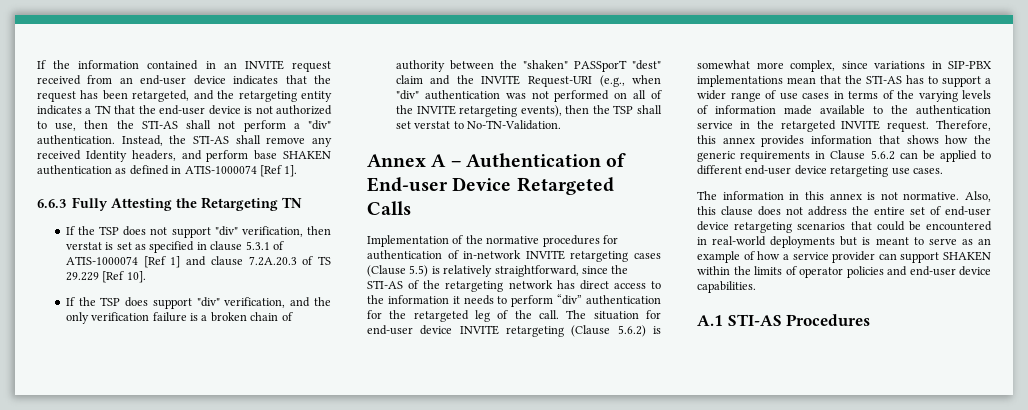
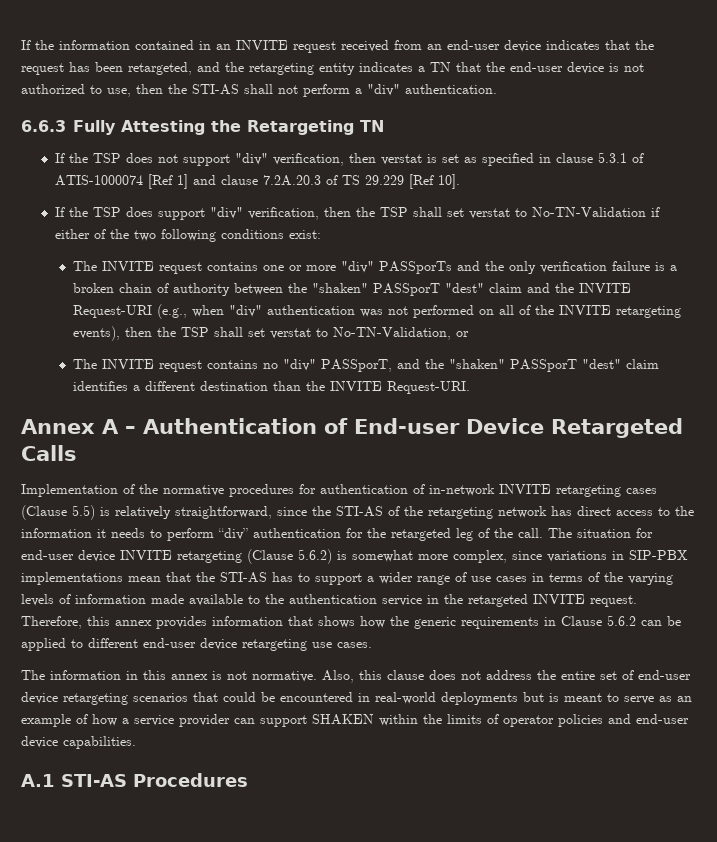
- Instead, the STI-AS shall remove any received Identity headers, and perform base SHAKEN authentication as defined in ATIS-1000074 [Ref 1].
- If the TSP does support "div" verification, and the only verification failure is a broken chain of authority between the "shaken" PASSporT "dest" claim and the INVITE Request-URI (e.g., when "div" authentication was not performed on all of the INVITE retargeting events), then the TSP shall set verstat to No-TN-Validation.
+ If the TSP does support "div" verification, then the TSP shall set verstat to No-TN-Validation if either of the two following conditions exist:
+ The INVITE request contains one or more "div" PASSporTs and the only verification failure is a broken chain of authority between the "shaken" PASSporT "dest" claim and the INVITE Request-URI (e.g., when "div" authentication was not performed on all of the INVITE retargeting events), then the TSP shall set verstat to No-TN-Validation, or
+ The INVITE request contains no "div" PASSporT, and the "shaken" PASSporT "dest" claim identifies a different destination than the INVITE Request-URI.

